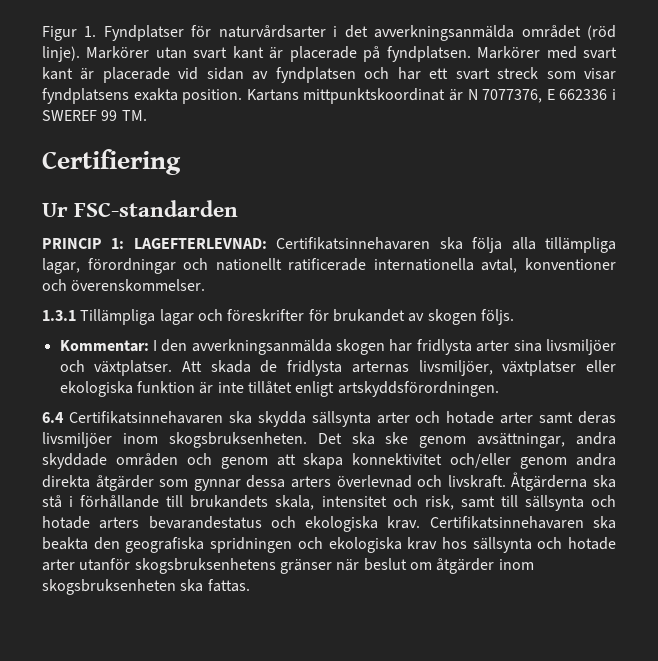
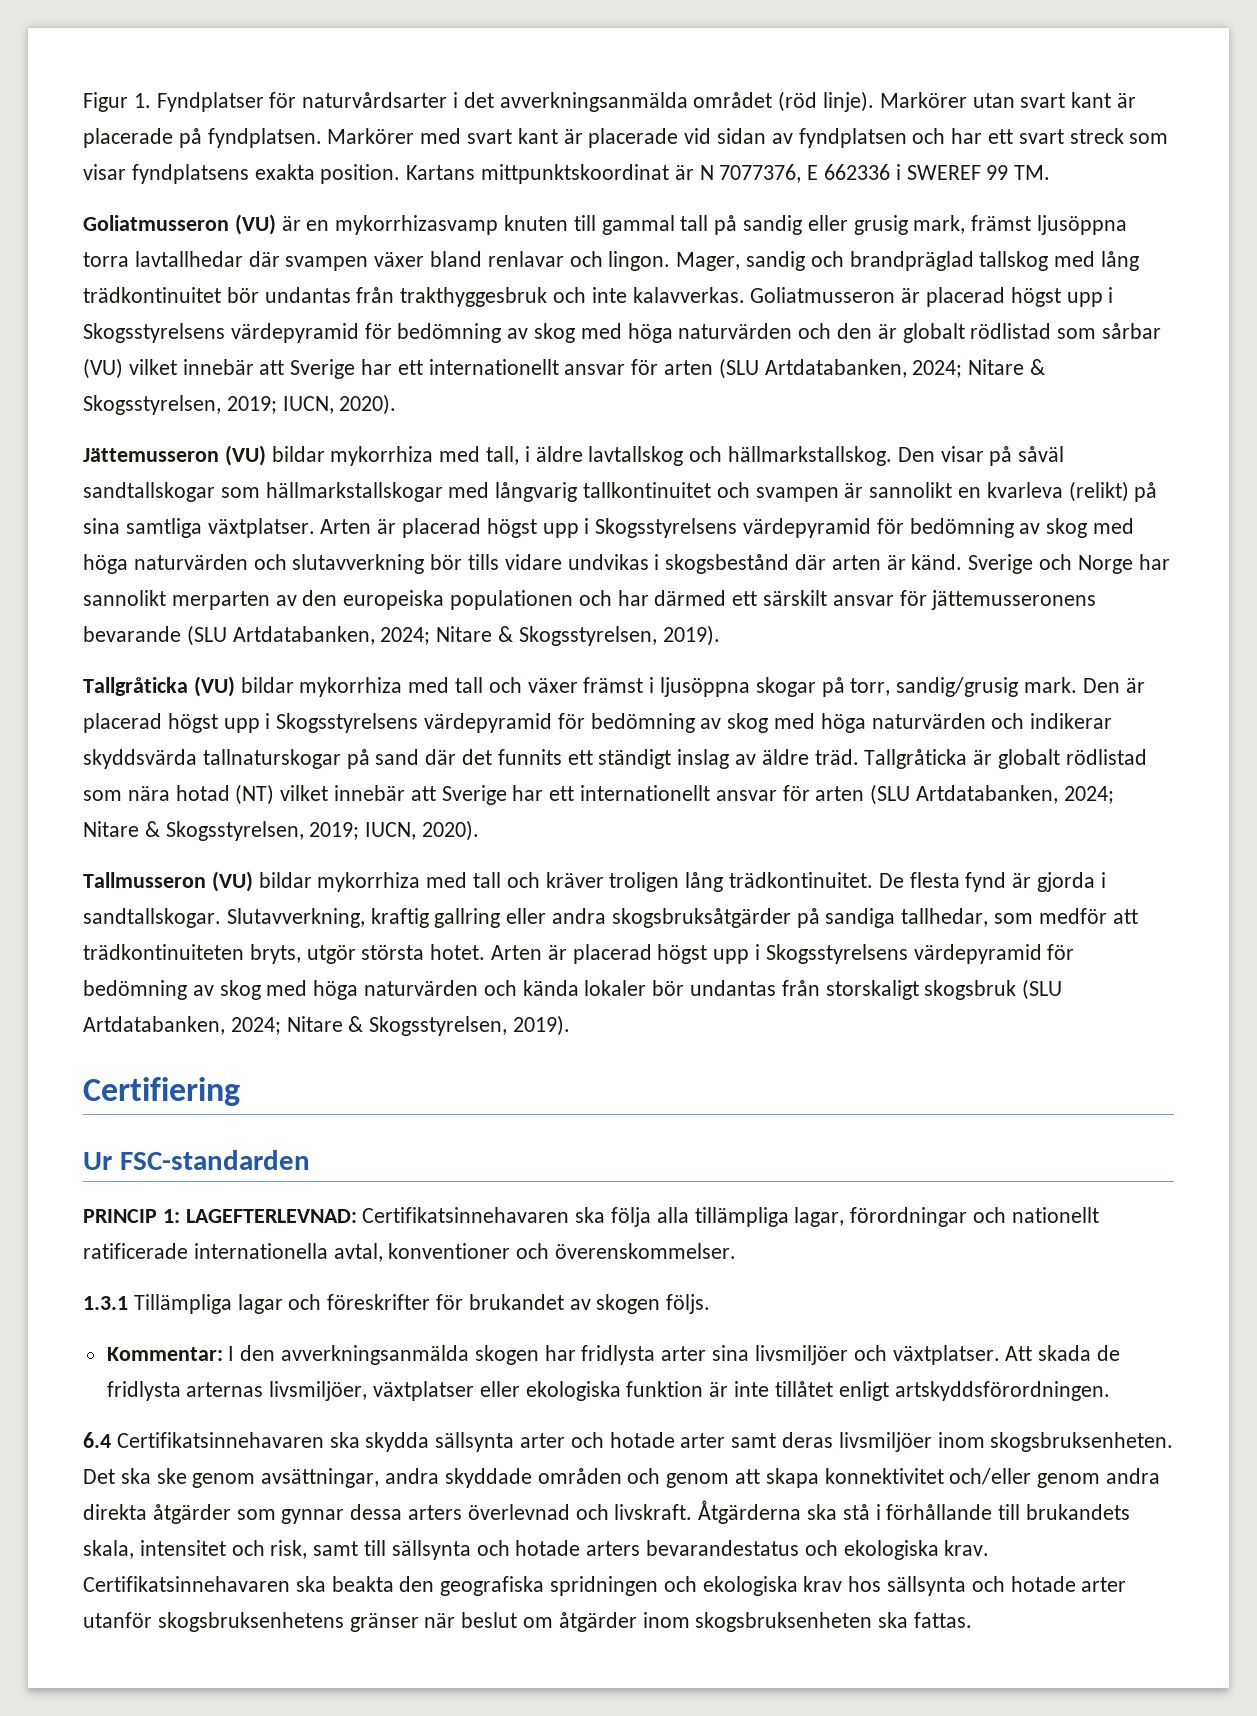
+ Goliatmusseron (VU) är en mykorrhizasvamp knuten till gammal tall på sandig eller grusig mark, främst ljusöppna torra lavtallhedar där svampen växer bland renlavar och lingon. Mager, sandig och brandpräglad tallskog med lång trädkontinuitet bör undantas från trakthyggesbruk och inte kalavverkas. Goliatmusseron är placerad högst upp i Skogsstyrelsens värdepyramid för bedömning av skog med höga naturvärden och den är globalt rödlistad som sårbar (VU) vilket innebär att Sverige har ett internationellt ansvar för arten (SLU Artdatabanken, 2024; Nitare & Skogsstyrelsen, 2019; IUCN, 2020).
+ Jättemusseron (VU) bildar mykorrhiza med tall, i äldre lavtallskog och hällmarkstallskog. Den visar på såväl sandtallskogar som hällmarkstallskogar med långvarig tallkontinuitet och svampen är sannolikt en kvarleva (relikt) på sina samtliga växtplatser. Arten är placerad högst upp i Skogsstyrelsens värdepyramid för bedömning av skog med höga naturvärden och slutavverkning bör tills vidare undvikas i skogsbestånd där arten är känd. Sverige och Norge har sannolikt merparten av den europeiska populationen och har därmed ett särskilt ansvar för jättemusseronens bevarande (SLU Artdatabanken, 2024; Nitare & Skogsstyrelsen, 2019).
+ Tallgråticka (VU) bildar mykorrhiza med tall och växer främst i ljusöppna skogar på torr, sandig/grusig mark. Den är placerad högst upp i Skogsstyrelsens värdepyramid för bedömning av skog med höga naturvärden och indikerar skyddsvärda tallnaturskogar på sand där det funnits ett ständigt inslag av äldre träd. Tallgråticka är globalt rödlistad som nära hotad (NT) vilket innebär att Sverige har ett internationellt ansvar för arten (SLU Artdatabanken, 2024; Nitare & Skogsstyrelsen, 2019; IUCN, 2020).
+ Tallmusseron (VU) bildar mykorrhiza med tall och kräver troligen lång trädkontinuitet. De flesta fynd är gjorda i sandtallskogar. Slutavverkning, kraftig gallring eller andra skogsbruksåtgärder på sandiga tallhedar, som medför att trädkontinuiteten bryts, utgör största hotet. Arten är placerad högst upp i Skogsstyrelsens värdepyramid för bedömning av skog med höga naturvärden och kända lokaler bör undantas från storskaligt skogsbruk (SLU Artdatabanken, 2024; Nitare & Skogsstyrelsen, 2019).

